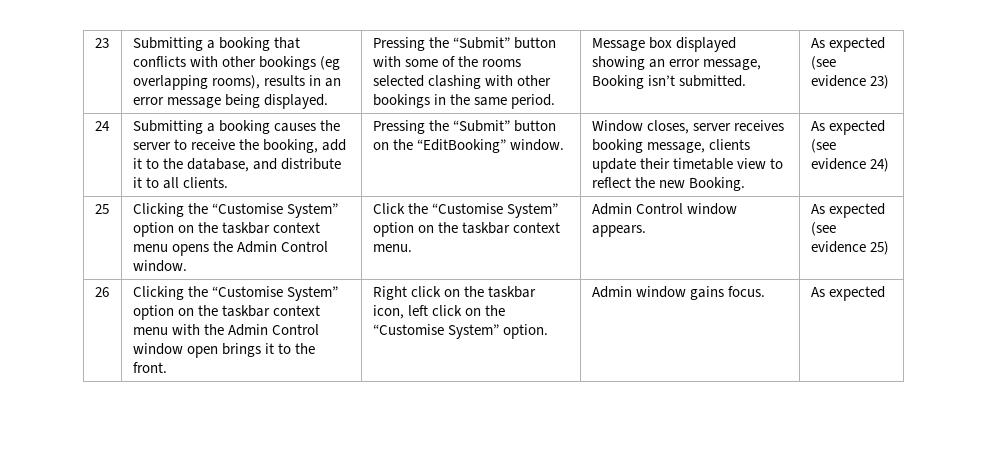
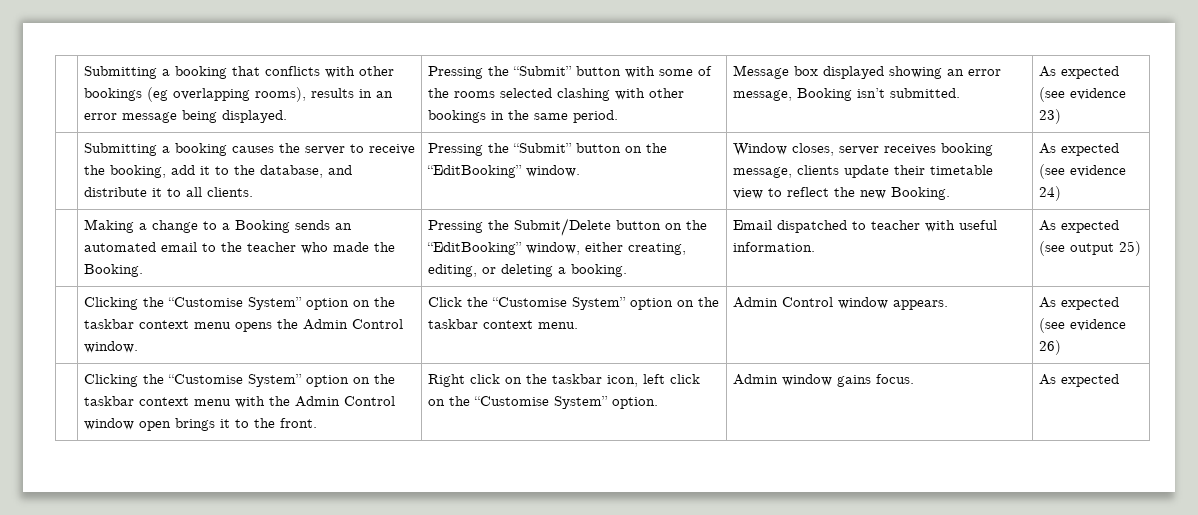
- 23
- 24
- 25
+ Making a change to a Booking sends an automated email to the teacher who made the Booking. | Pressing the Submit/Delete button on the “EditBooking” window, either creating, editing, or deleting a booking. | Email dispatched to teacher with useful information. | As expected (see output 25)
- Clicking the “Customise System” option on the taskbar context menu opens the Admin Control window. | Click the “Customise System” option on the taskbar context menu. | Admin Control window appears. | As expected (see evidence 25)
- 26
+ | Clicking the “Customise System” option on the taskbar context menu opens the Admin Control window. | Click the “Customise System” option on the taskbar context menu. | Admin Control window appears. | As expected (see evidence 26)

